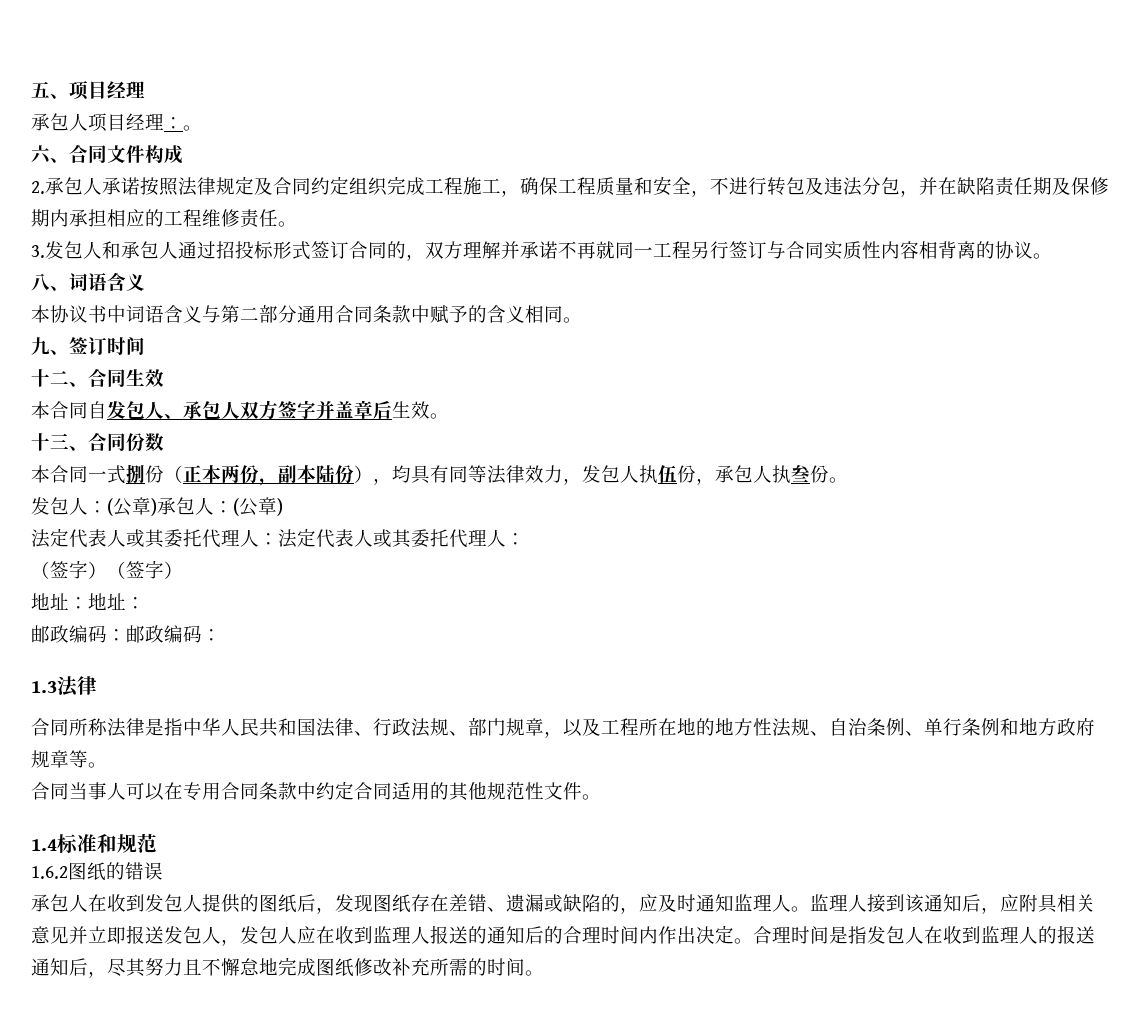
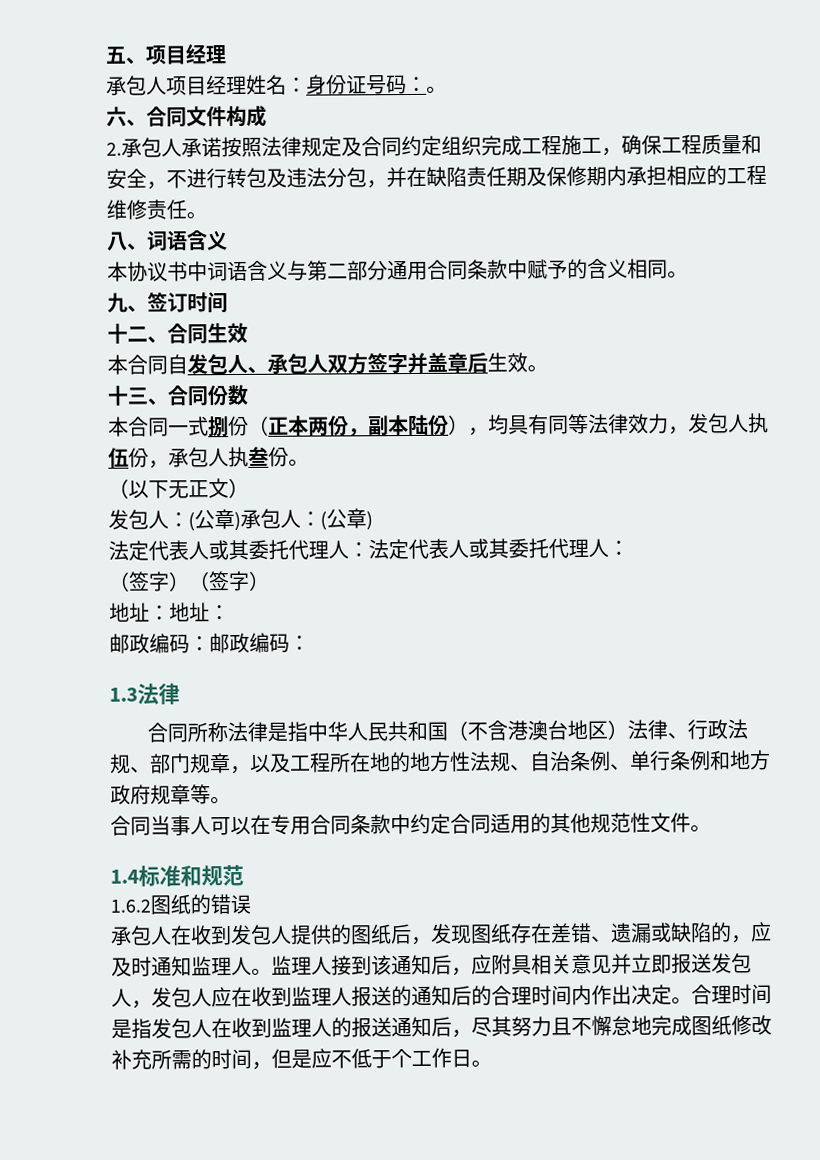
- 承包人项目经理：。
+ 承包人项目经理姓名：身份证号码：。
- 3.发包人和承包人通过招投标形式签订合同的，双方理解并承诺不再就同一工程另行签订与合同实质性内容相背离的协议。
+ （以下无正文）
- 合同所称法律是指中华人民共和国法律、行政法规、部门规章，以及工程所在地的地方性法规、自治条例、单行条例和地方政府规章等。
+ 合同所称法律是指中华人民共和国（不含港澳台地区）法律、行政法规、部门规章，以及工程所在地的地方性法规、自治条例、单行条例和地方政府规章等。
- 合理时间是指发包人在收到监理人的报送通知后，尽其努力且不懈怠地完成图纸修改补充所需的时间。
+ 合理时间是指发包人在收到监理人的报送通知后，尽其努力且不懈怠地完成图纸修改补充所需的时间，但是应不低于个工作日。

